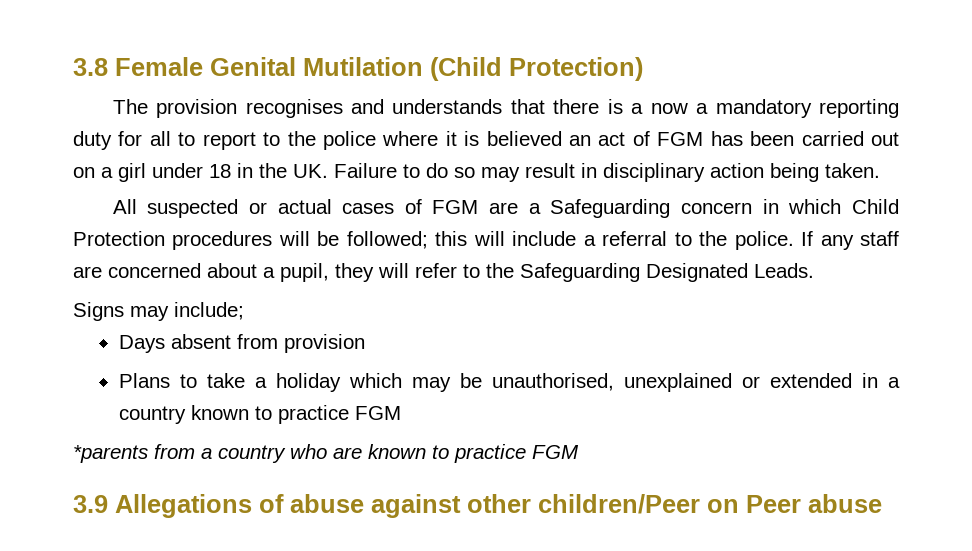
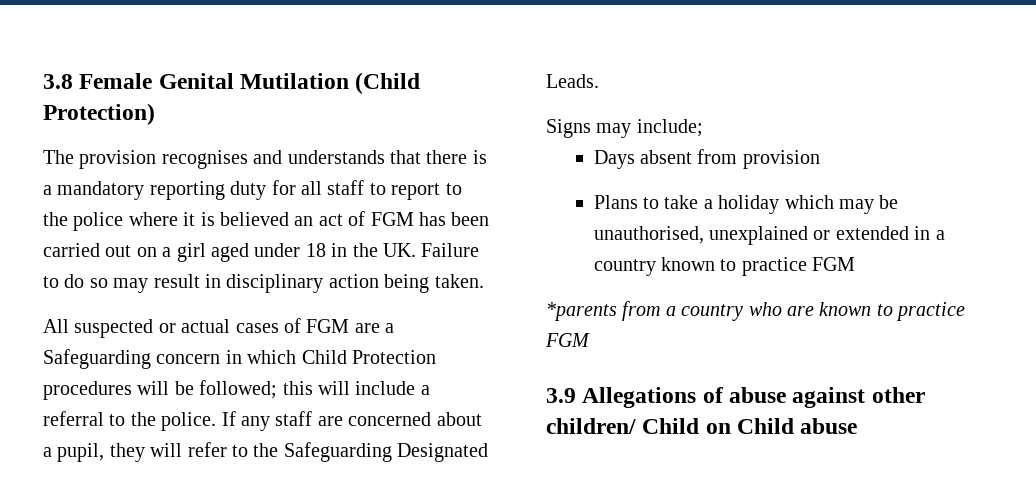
- The provision recognises and understands that there is a now a mandatory reporting duty for all to report to the police where it is believed an act of FGM has been carried out on a girl under 18 in the UK. Failure to do so may result in disciplinary action being taken.
+ The provision recognises and understands that there is a mandatory reporting duty for all staff to report to the police where it is believed an act of FGM has been carried out on a girl aged under 18 in the UK. Failure to do so may result in disciplinary action being taken.
- 3.9 Allegations of abuse against other children/Peer on Peer abuse
+ 3.9 Allegations of abuse against other children/ Child on Child abuse

